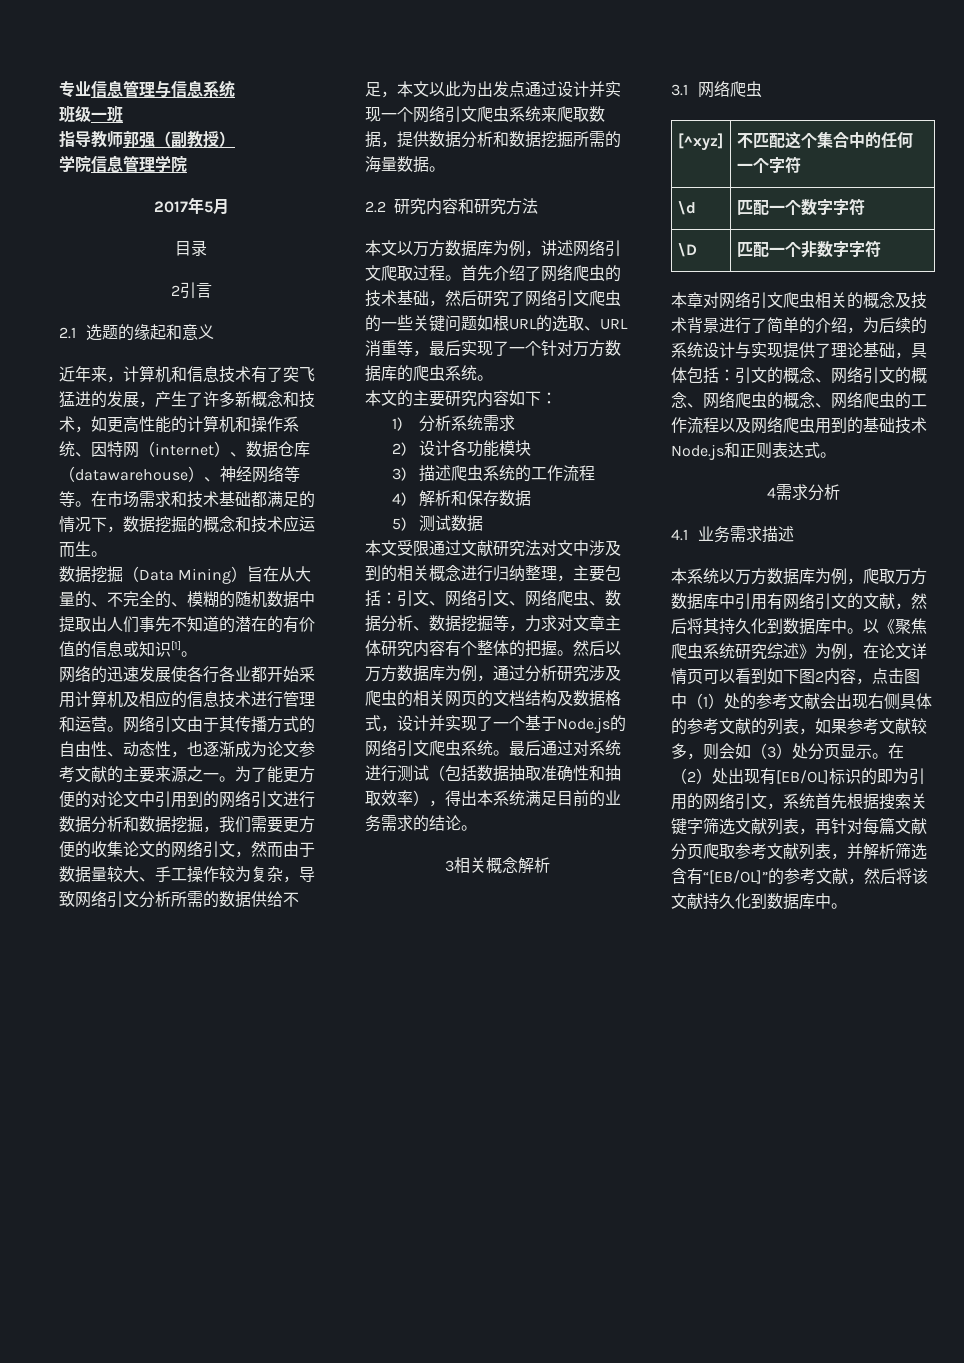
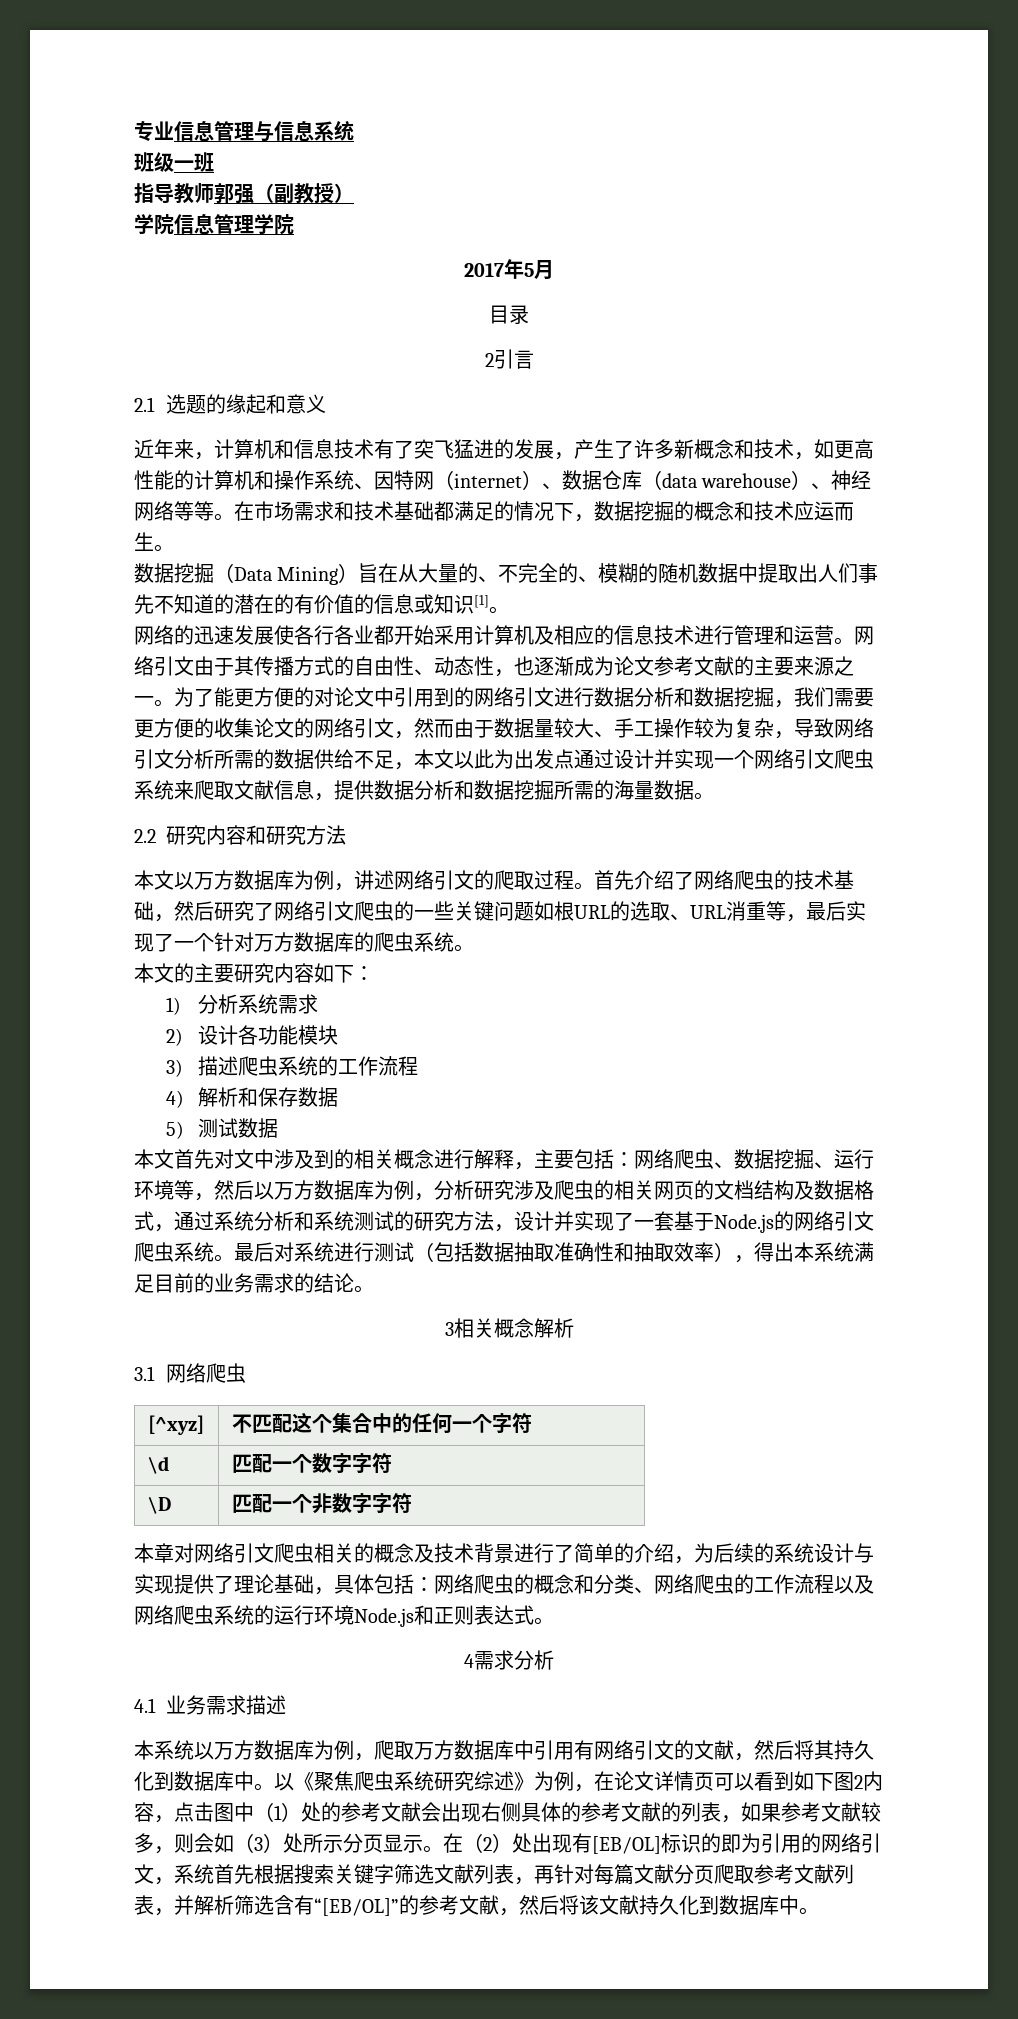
- 近年来，计算机和信息技术有了突飞猛进的发展，产生了许多新概念和技术，如更高性能的计算机和操作系统、因特网（internet）、数据仓库（datawarehouse）、神经网络等等。
+ 近年来，计算机和信息技术有了突飞猛进的发展，产生了许多新概念和技术，如更高性能的计算机和操作系统、因特网（internet）、数据仓库（data warehouse）、神经网络等等。
- 为了能更方便的对论文中引用到的网络引文进行数据分析和数据挖掘，我们需要更方便的收集论文的网络引文，然而由于数据量较大、手工操作较为复杂，导致网络引文分析所需的数据供给不足，本文以此为出发点通过设计并实现一个网络引文爬虫系统来爬取数据，提供数据分析和数据挖掘所需的海量数据。
+ 为了能更方便的对论文中引用到的网络引文进行数据分析和数据挖掘，我们需要更方便的收集论文的网络引文，然而由于数据量较大、手工操作较为复杂，导致网络引文分析所需的数据供给不足，本文以此为出发点通过设计并实现一个网络引文爬虫系统来爬取文献信息，提供数据分析和数据挖掘所需的海量数据。
- 本文以万方数据库为例，讲述网络引文爬取过程。
+ 本文以万方数据库为例，讲述网络引文的爬取过程。
- 本文受限通过文献研究法对文中涉及到的相关概念进行归纳整理，主要包括：引文、网络引文、网络爬虫、数据分析、数据挖掘等，力求对文章主体研究内容有个整体的把握。然后以万方数据库为例，通过分析研究涉及爬虫的相关网页的文档结构及数据格式，设计并实现了一个基于Node.js的网络引文爬虫系统。
+ 本文首先对文中涉及到的相关概念进行解释，主要包括：网络爬虫、数据挖掘、运行环境等，然后以万方数据库为例，分析研究涉及爬虫的相关网页的文档结构及数据格式，通过系统分析和系统测试的研究方法，设计并实现了一套基于Node.js的网络引文爬虫系统。
- 最后通过对系统进行测试（包括数据抽取准确性和抽取效率），得出本系统满足目前的业务需求的结论。
+ 最后对系统进行测试（包括数据抽取准确性和抽取效率），得出本系统满足目前的业务需求的结论。
- 本章对网络引文爬虫相关的概念及技术背景进行了简单的介绍，为后续的系统设计与实现提供了理论基础，具体包括：引文的概念、网络引文的概念、网络爬虫的概念、网络爬虫的工作流程以及网络爬虫用到的基础技术Node.js和正则表达式。
+ 本章对网络引文爬虫相关的概念及技术背景进行了简单的介绍，为后续的系统设计与实现提供了理论基础，具体包括：网络爬虫的概念和分类、网络爬虫的工作流程以及网络爬虫系统的运行环境Node.js和正则表达式。
- 以《聚焦爬虫系统研究综述》为例，在论文详情页可以看到如下图2内容，点击图中（1）处的参考文献会出现右侧具体的参考文献的列表，如果参考文献较多，则会如（3）处分页显示。
+ 以《聚焦爬虫系统研究综述》为例，在论文详情页可以看到如下图2内容，点击图中（1）处的参考文献会出现右侧具体的参考文献的列表，如果参考文献较多，则会如（3）处所示分页显示。

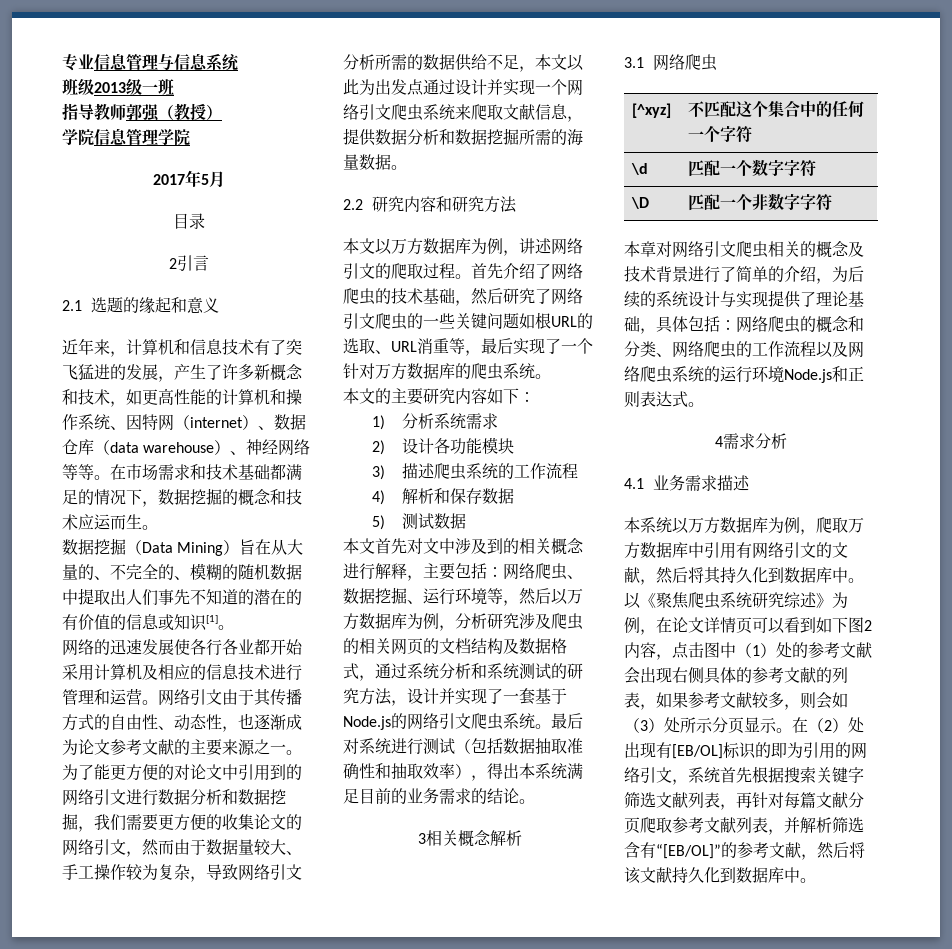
- 班级一班
+ 班级2013级一班
- 指导教师郭强（副教授）
+ 指导教师郭强（教授）

